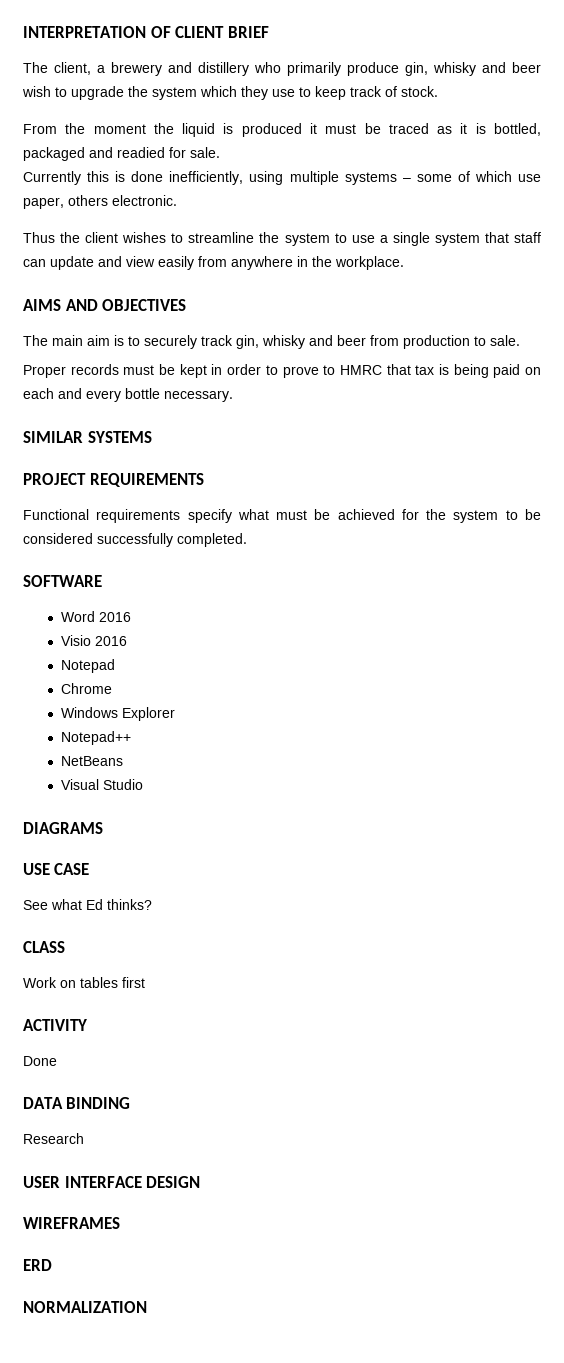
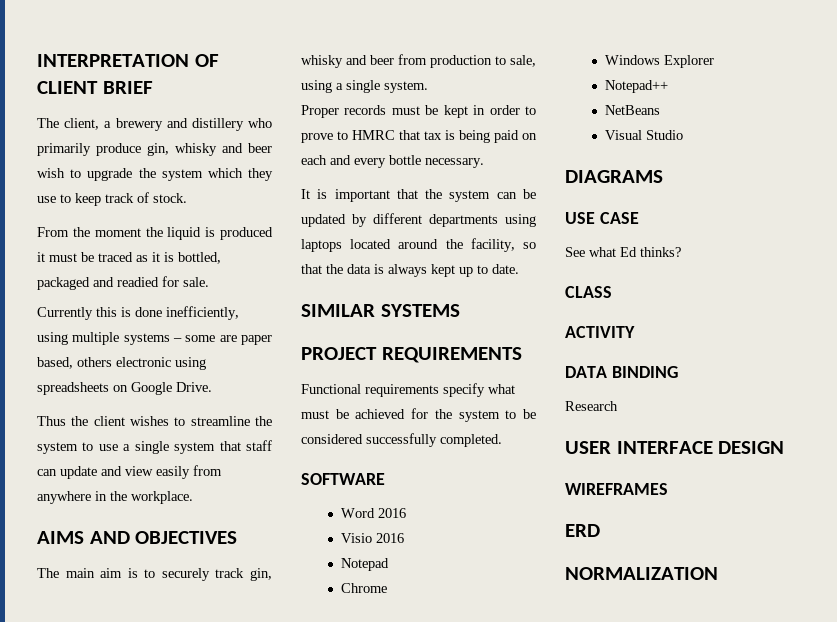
- Currently this is done inefficiently, using multiple systems – some of which use paper, others electronic.
+ Currently this is done inefficiently, using multiple systems – some are paper based, others electronic using spreadsheets on Google Drive.
- The main aim is to securely track gin, whisky and beer from production to sale.
+ The main aim is to securely track gin, whisky and beer from production to sale, using a single system.
+ It is important that the system can be updated by different departments using laptops located around the facility, so that the data is always kept up to date.
- Work on tables first
- Done

